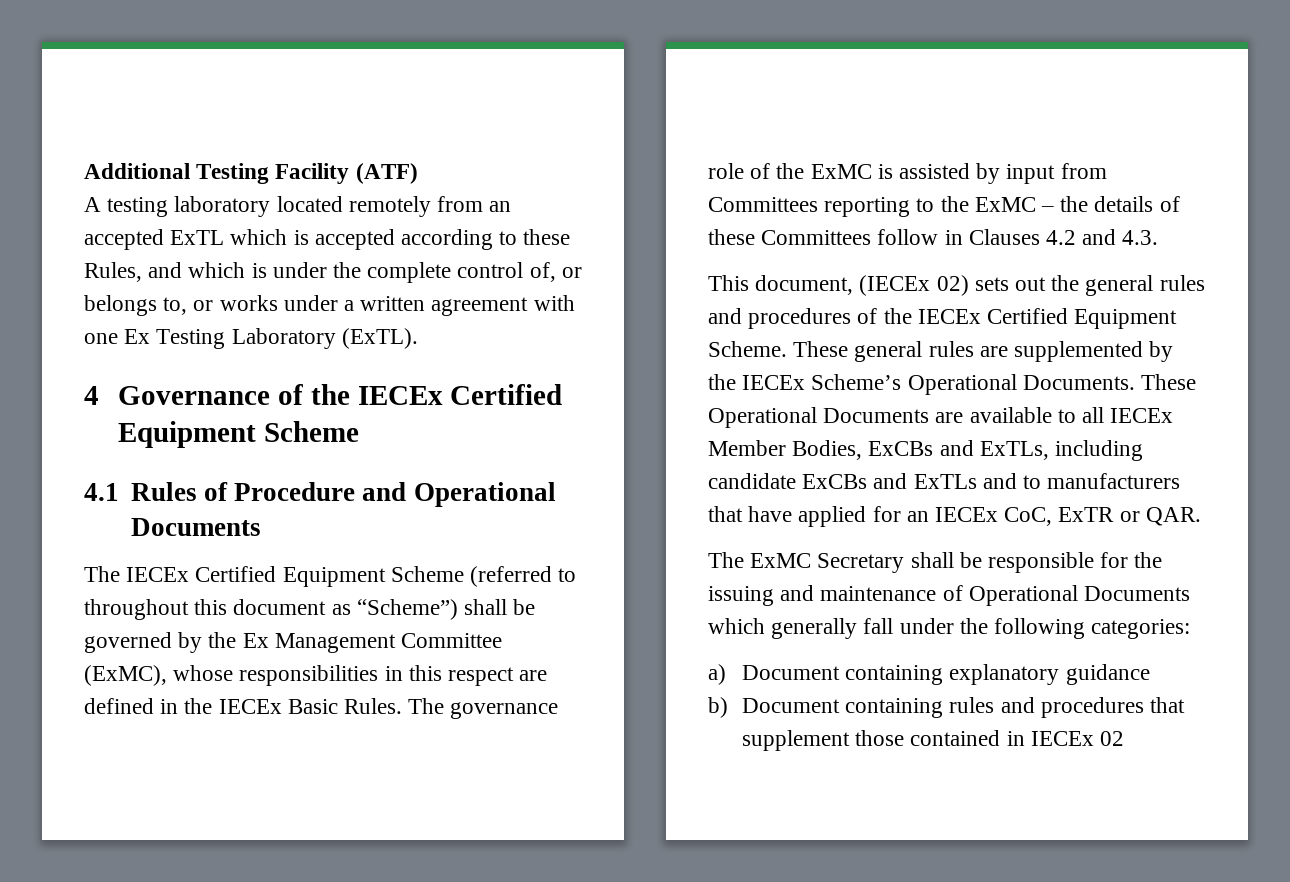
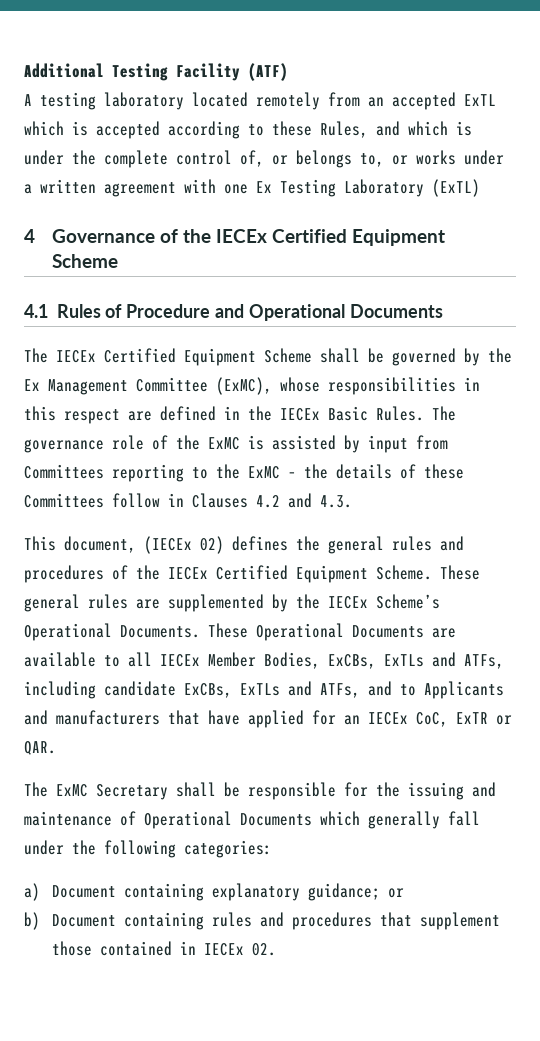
- A testing laboratory located remotely from an accepted ExTL which is accepted according to these Rules, and which is under the complete control of, or belongs to, or works under a written agreement with one Ex Testing Laboratory (ExTL).
+ A testing laboratory located remotely from an accepted ExTL which is accepted according to these Rules, and which is under the complete control of, or belongs to, or works under a written agreement with one Ex Testing Laboratory (ExTL)
- The IECEx Certified Equipment Scheme (referred to throughout this document as “Scheme”) shall be governed by the Ex Management Committee (ExMC), whose responsibilities in this respect are defined in the IECEx Basic Rules.
+ The IECEx Certified Equipment Scheme shall be governed by the Ex Management Committee (ExMC), whose responsibilities in this respect are defined in the IECEx Basic Rules.
- This document, (IECEx 02) sets out the general rules and procedures of the IECEx Certified Equipment Scheme.
+ This document, (IECEx 02) defines the general rules and procedures of the IECEx Certified Equipment Scheme.
- These Operational Documents are available to all IECEx Member Bodies, ExCBs and ExTLs, including candidate ExCBs and ExTLs and to manufacturers that have applied for an IECEx CoC, ExTR or QAR.
+ These Operational Documents are available to all IECEx Member Bodies, ExCBs, ExTLs and ATFs, including candidate ExCBs, ExTLs and ATFs, and to Applicants and manufacturers that have applied for an IECEx CoC, ExTR or QAR.
- a) Document containing explanatory guidance
+ a) Document containing explanatory guidance; or
- b) Document containing rules and procedures that supplement those contained in IECEx 02
+ b) Document containing rules and procedures that supplement those contained in IECEx 02.

